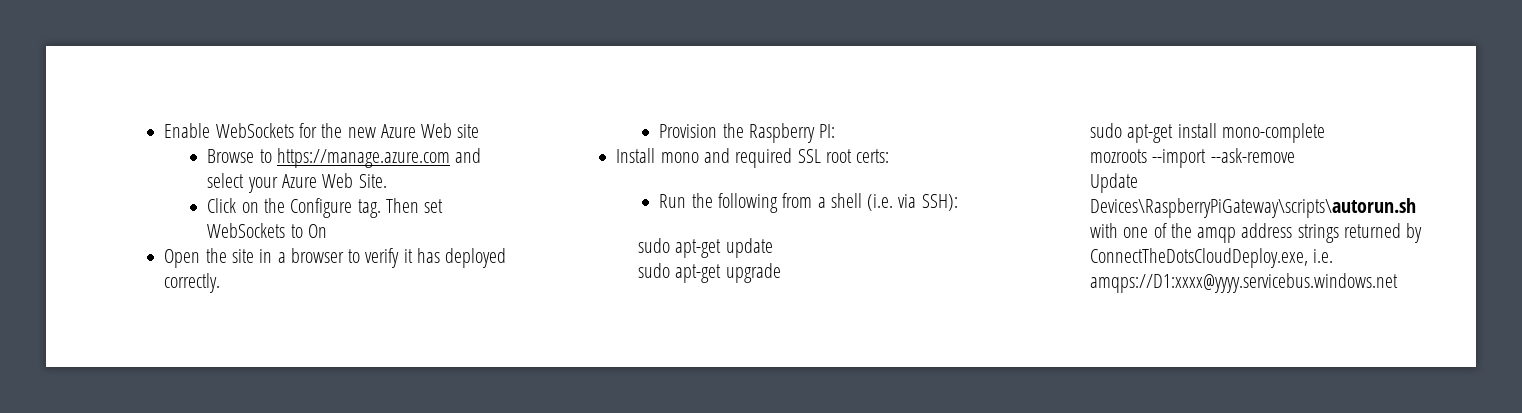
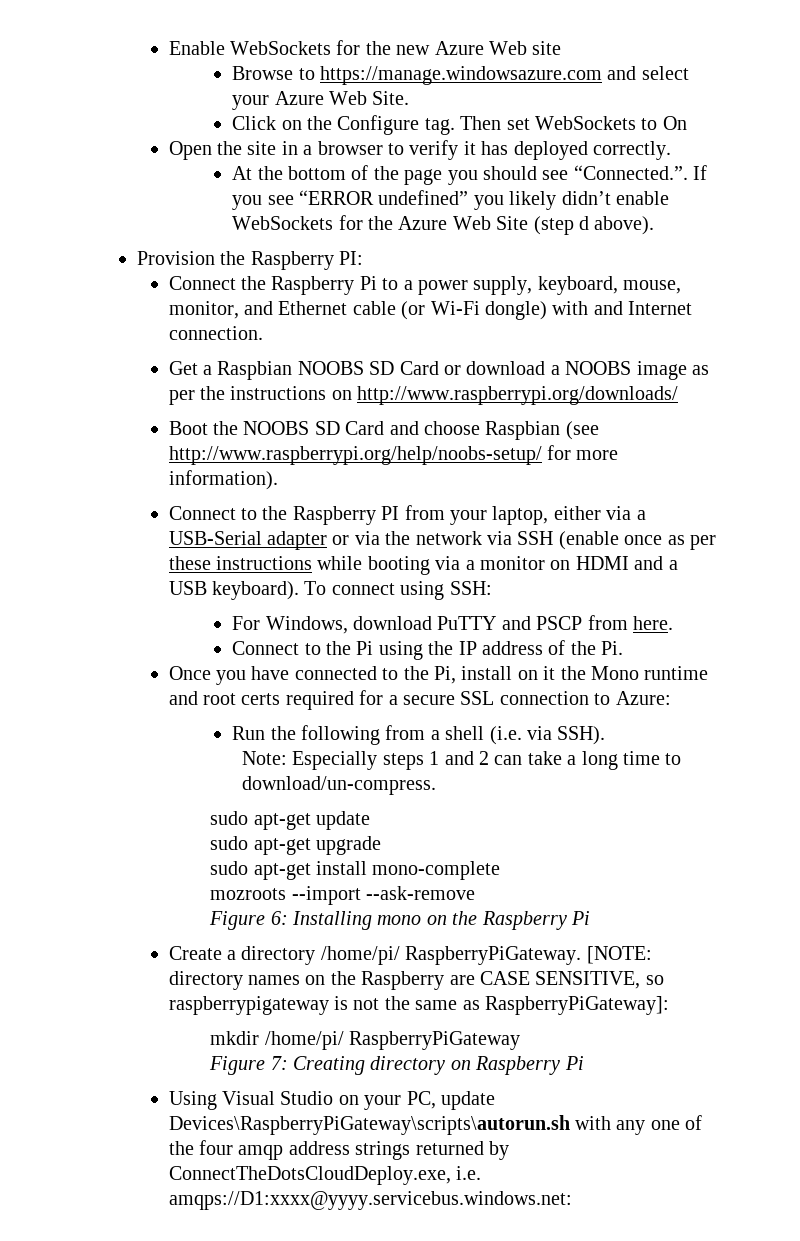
- Browse to https://manage.azure.com and select your Azure Web Site.
+ Browse to https://manage.windowsazure.com and select your Azure Web Site.
+ At the bottom of the page you should see “Connected.”. If you see “ERROR undefined” you likely didn’t enable WebSockets for the Azure Web Site (step d above).
  Provision the Raspberry PI:
- Install mono and required SSL root certs:
+ Connect the Raspberry Pi to a power supply, keyboard, mouse, monitor, and Ethernet cable (or Wi-Fi dongle) with and Internet connection.
+ Get a Raspbian NOOBS SD Card or download a NOOBS image as per the instructions on http://www.raspberrypi.org/downloads/
+ Boot the NOOBS SD Card and choose Raspbian (see http://www.raspberrypi.org/help/noobs-setup/ for more information).
+ Connect to the Raspberry PI from your laptop, either via a USB-Serial adapter or via the network via SSH (enable once as per these instructions while booting via a monitor on HDMI and a USB keyboard). To connect using SSH:
+ For Windows, download PuTTY and PSCP from here.
+ Connect to the Pi using the IP address of the Pi.
+ Once you have connected to the Pi, install on it the Mono runtime and root certs required for a secure SSL connection to Azure:
- Run the following from a shell (i.e. via SSH):
+ Run the following from a shell (i.e. via SSH).
+ Note: Especially steps 1 and 2 can take a long time to download/un-compress.
- Update Devices\RaspberryPiGateway\scripts\autorun.sh with one of the amqp address strings returned by ConnectTheDotsCloudDeploy.exe, i.e. amqps://D1:xxxx@yyyy.servicebus.windows.net
+ Figure 6: Installing mono on the Raspberry Pi
+ Create a directory /home/pi/ RaspberryPiGateway. [NOTE: directory names on the Raspberry are CASE SENSITIVE, so raspberrypigateway is not the same as RaspberryPiGateway]:
+ mkdir /home/pi/ RaspberryPiGateway
+ Figure 7: Creating directory on Raspberry Pi
+ Using Visual Studio on your PC, update Devices\RaspberryPiGateway\scripts\autorun.sh with any one of the four amqp address strings returned by ConnectTheDotsCloudDeploy.exe, i.e. amqps://D1:xxxx@yyyy.servicebus.windows.net:

